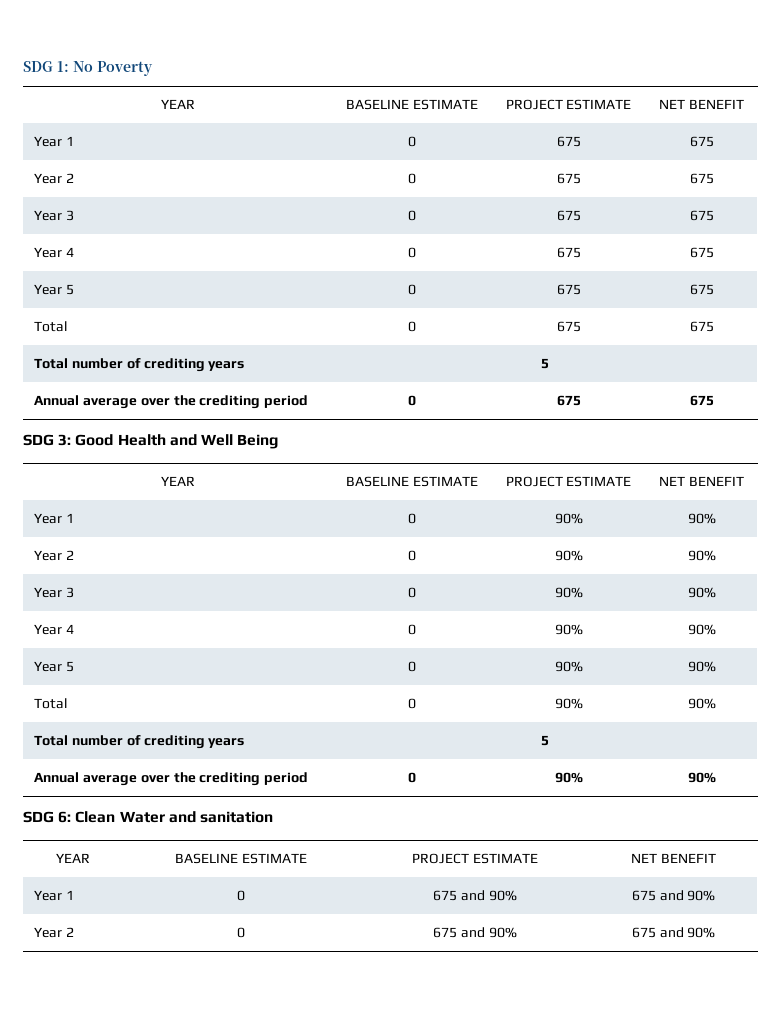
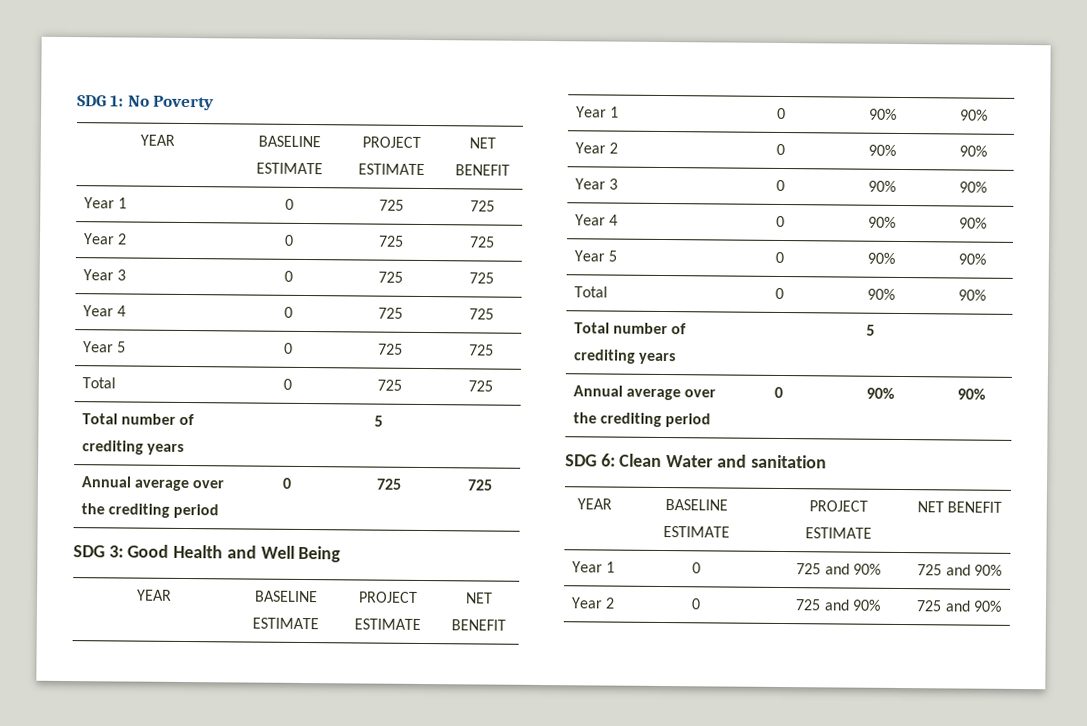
- Year 1 | 0 | 675 | 675
- Year 2 | 0 | 675 | 675
- Year 3 | 0 | 675 | 675
- Year 4 | 0 | 675 | 675
- Year 5 | 0 | 675 | 675
- Total | 0 | 675 | 675
+ Year 1 | 0 | 725 | 725
+ Year 2 | 0 | 725 | 725
+ Year 3 | 0 | 725 | 725
+ Year 4 | 0 | 725 | 725
+ Year 5 | 0 | 725 | 725
+ Total | 0 | 725 | 725
- Annual average over the crediting period | 0 | 675 | 675
+ Annual average over the crediting period | 0 | 725 | 725
- Year 1 | 0 | 675 and 90% | 675 and 90%
+ Year 1 | 0 | 725 and 90% | 725 and 90%
- Year 2 | 0 | 675 and 90% | 675 and 90%
+ Year 2 | 0 | 725 and 90% | 725 and 90%

